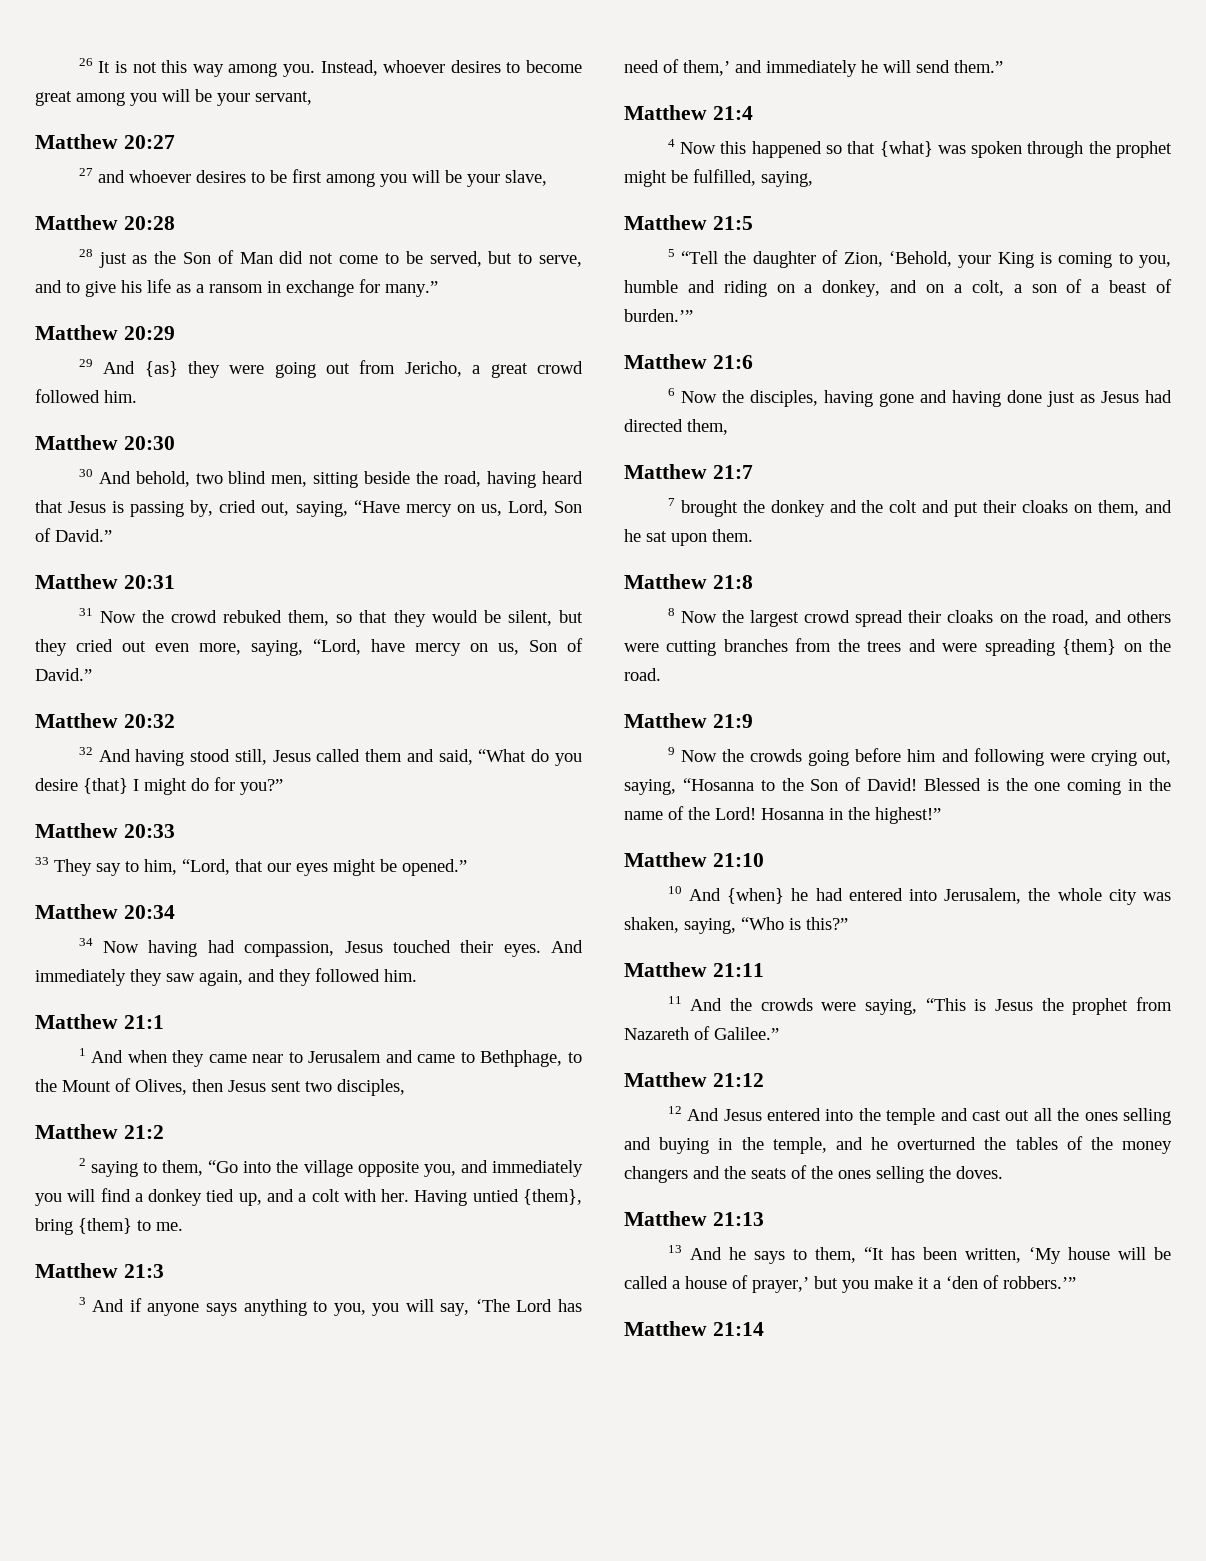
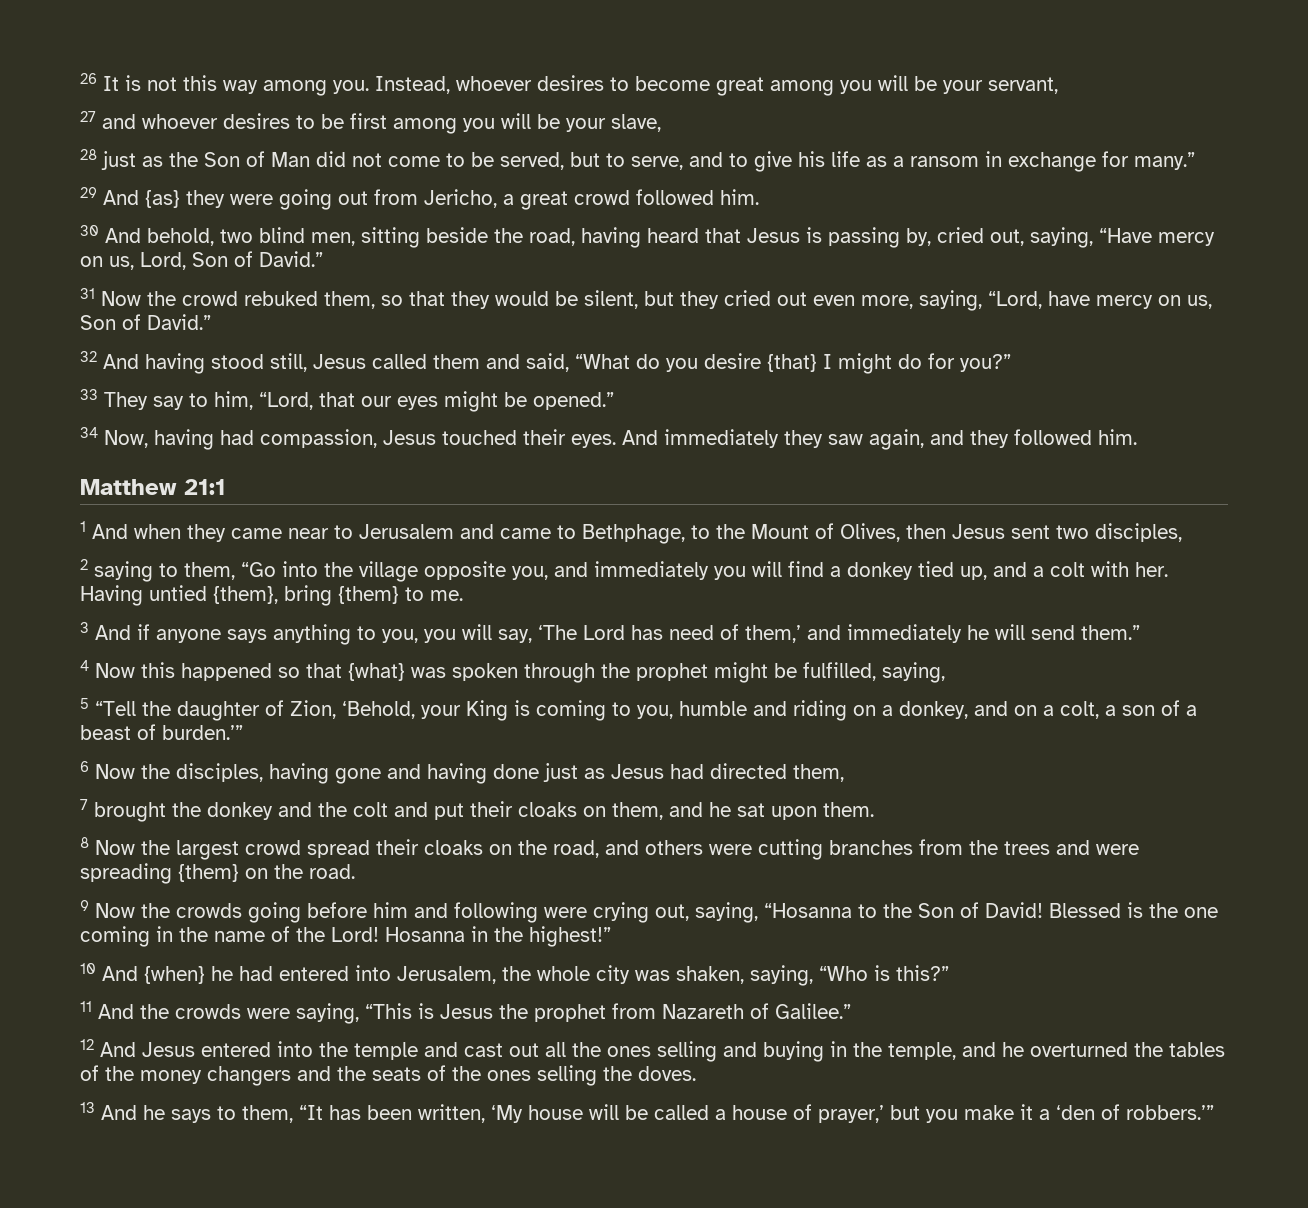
- Matthew 20:27
- Matthew 20:28
- Matthew 20:29
- Matthew 20:30
- Matthew 20:31
- Matthew 20:32
- Matthew 20:33
- Matthew 20:34
- 34 Now having had compassion, Jesus touched their eyes.
+ 34 Now, having had compassion, Jesus touched their eyes.
- Matthew 21:2
- Matthew 21:3
- Matthew 21:4
- Matthew 21:5
- Matthew 21:6
- Matthew 21:7
- Matthew 21:8
- Matthew 21:9
- Matthew 21:10
- Matthew 21:11
- Matthew 21:12
- Matthew 21:13
- Matthew 21:14

